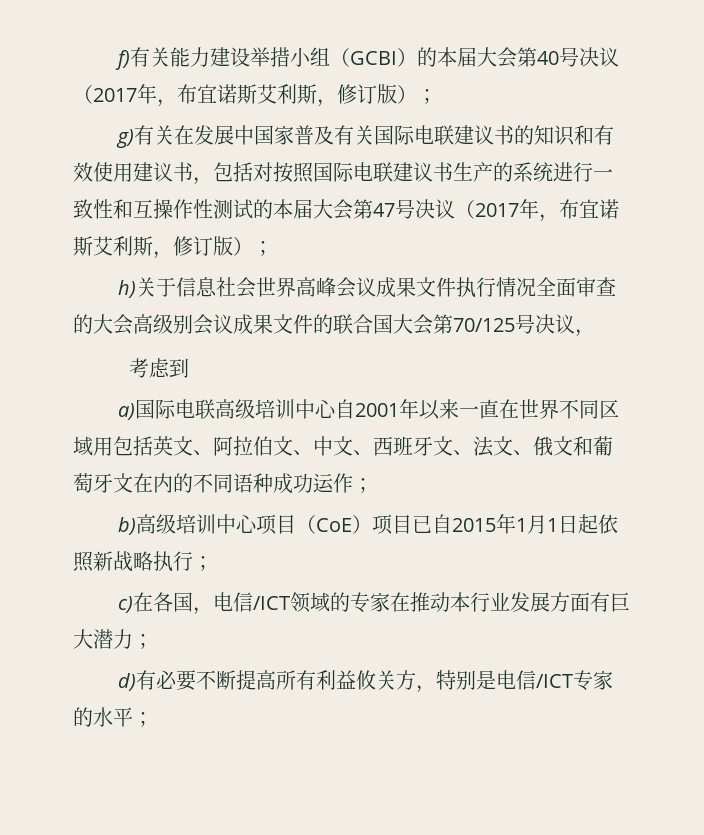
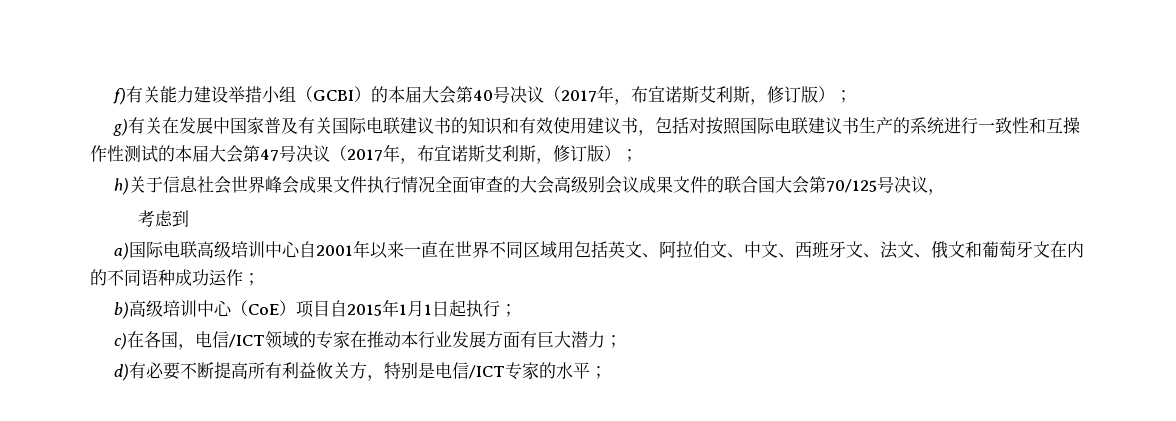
- h)关于信息社会世界高峰会议成果文件执行情况全面审查的大会高级别会议成果文件的联合国大会第70/125号决议，
+ h)关于信息社会世界峰会成果文件执行情况全面审查的大会高级别会议成果文件的联合国大会第70/125号决议，
- b)高级培训中心项目（CoE）项目已自2015年1月1日起依照新战略执行；
+ b)高级培训中心（CoE）项目自2015年1月1日起执行；

